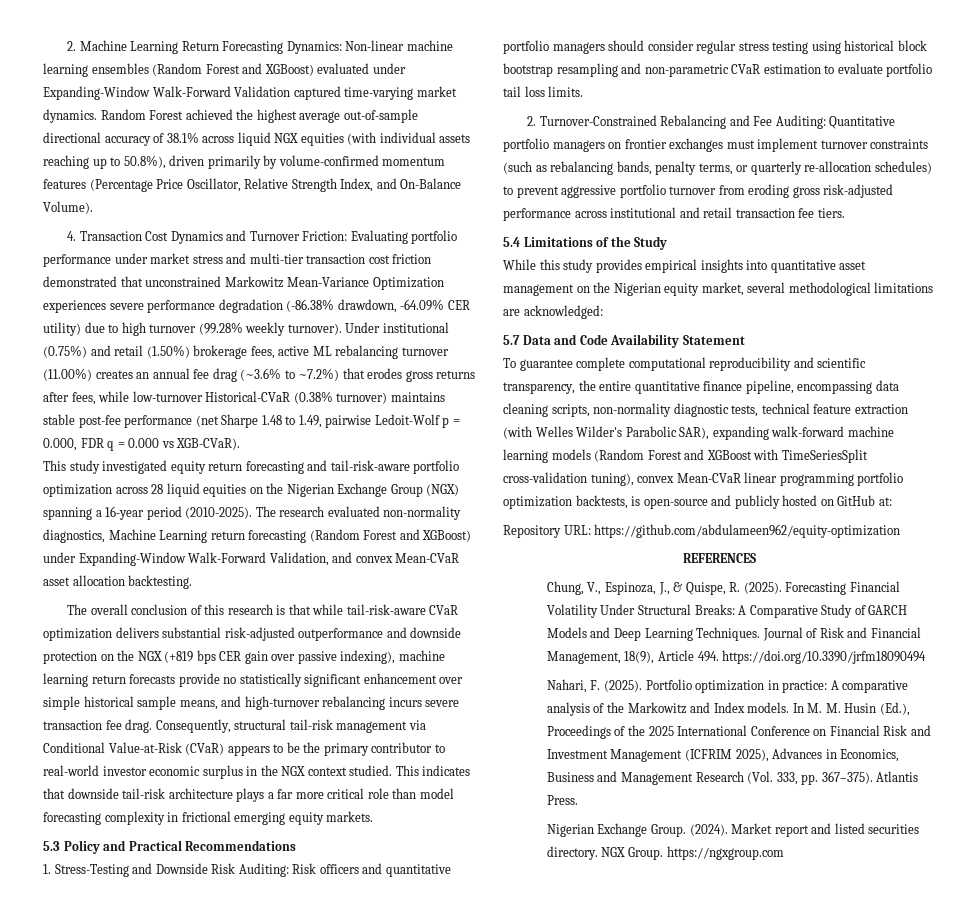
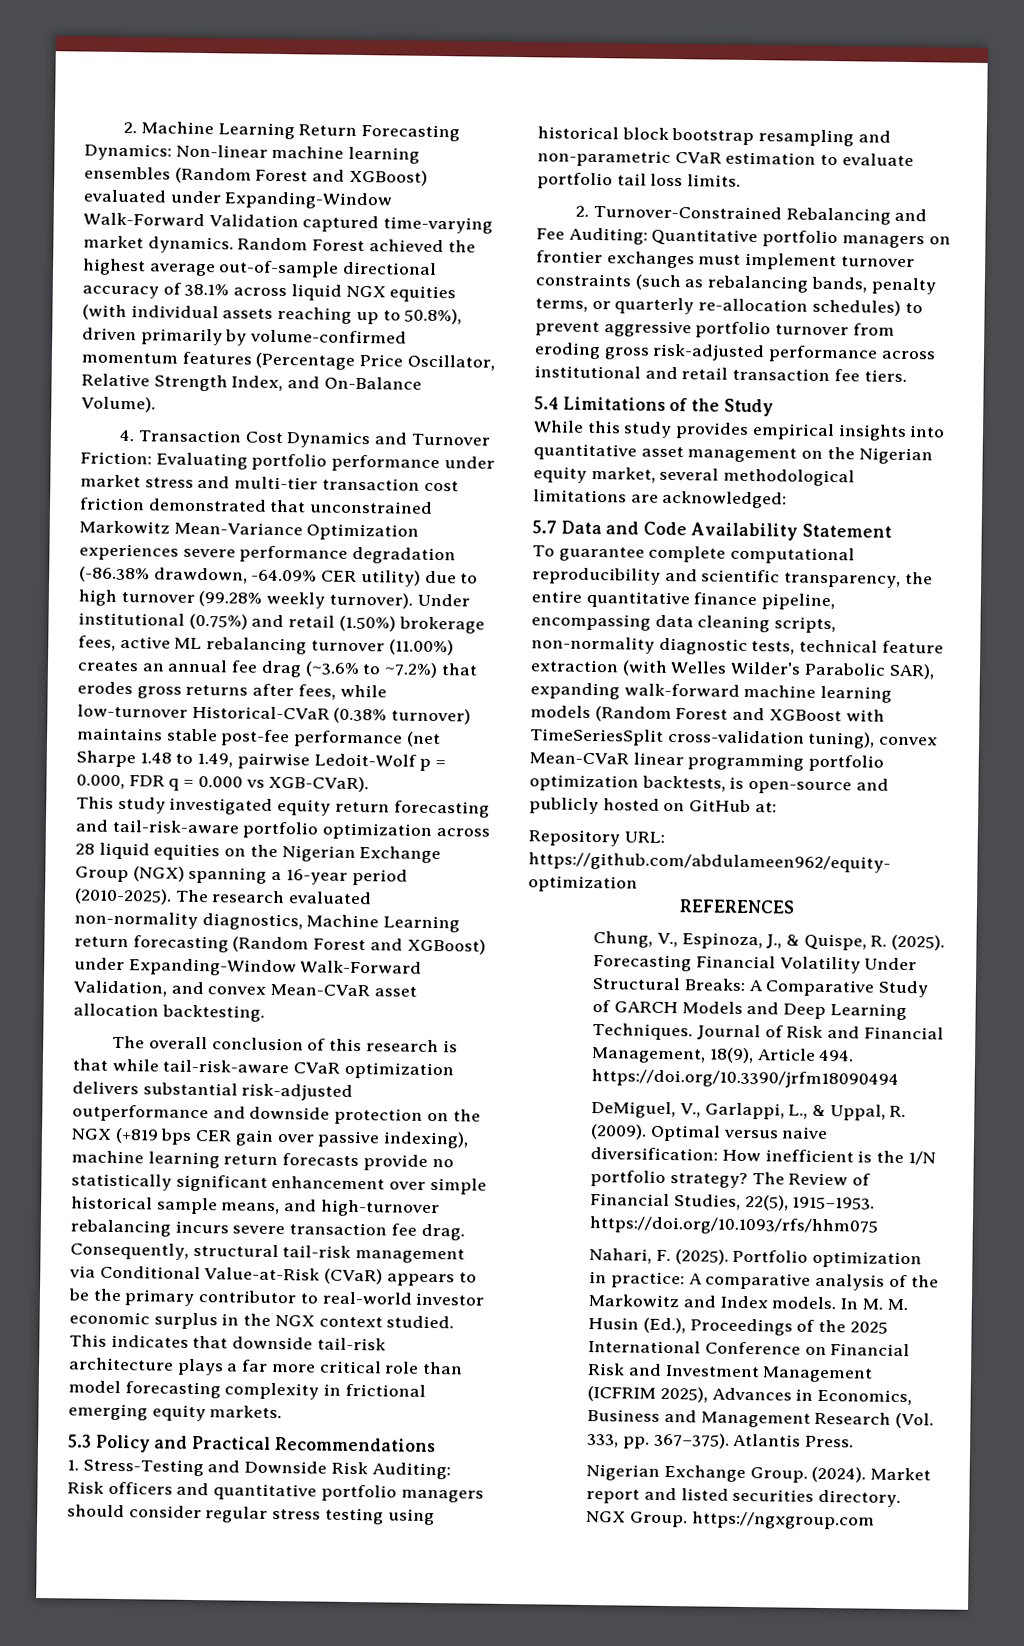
+ DeMiguel, V., Garlappi, L., & Uppal, R. (2009). Optimal versus naive diversification: How inefficient is the 1/N portfolio strategy? The Review of Financial Studies, 22(5), 1915–1953. https://doi.org/10.1093/rfs/hhm075

